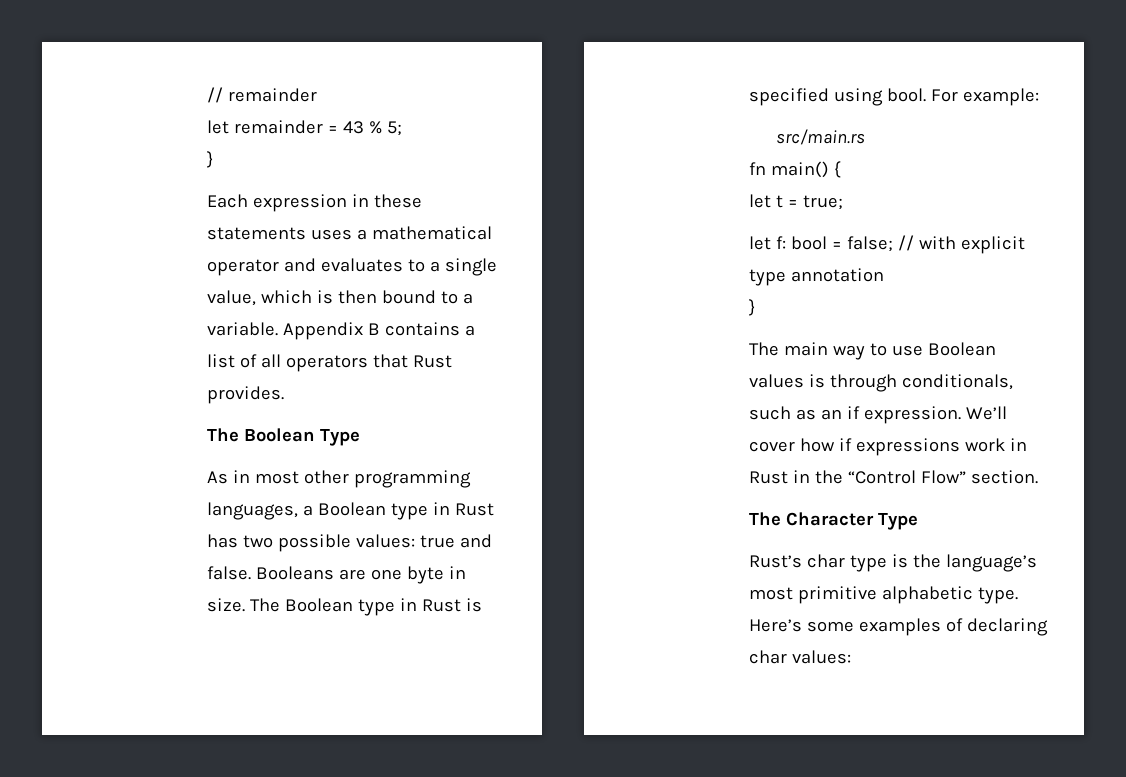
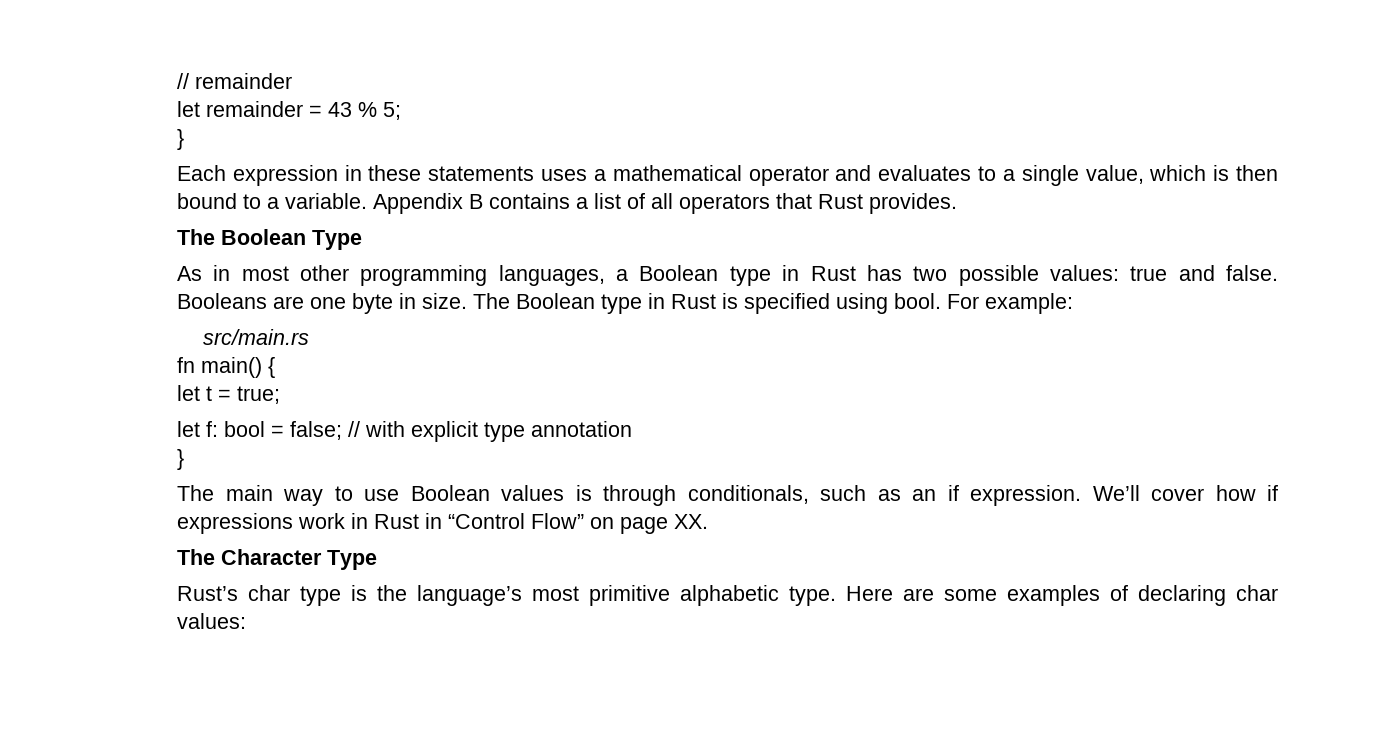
- We’ll cover how if expressions work in Rust in the “Control Flow” section.
+ We’ll cover how if expressions work in Rust in “Control Flow” on page XX.
- Here’s some examples of declaring char values:
+ Here are some examples of declaring char values:

